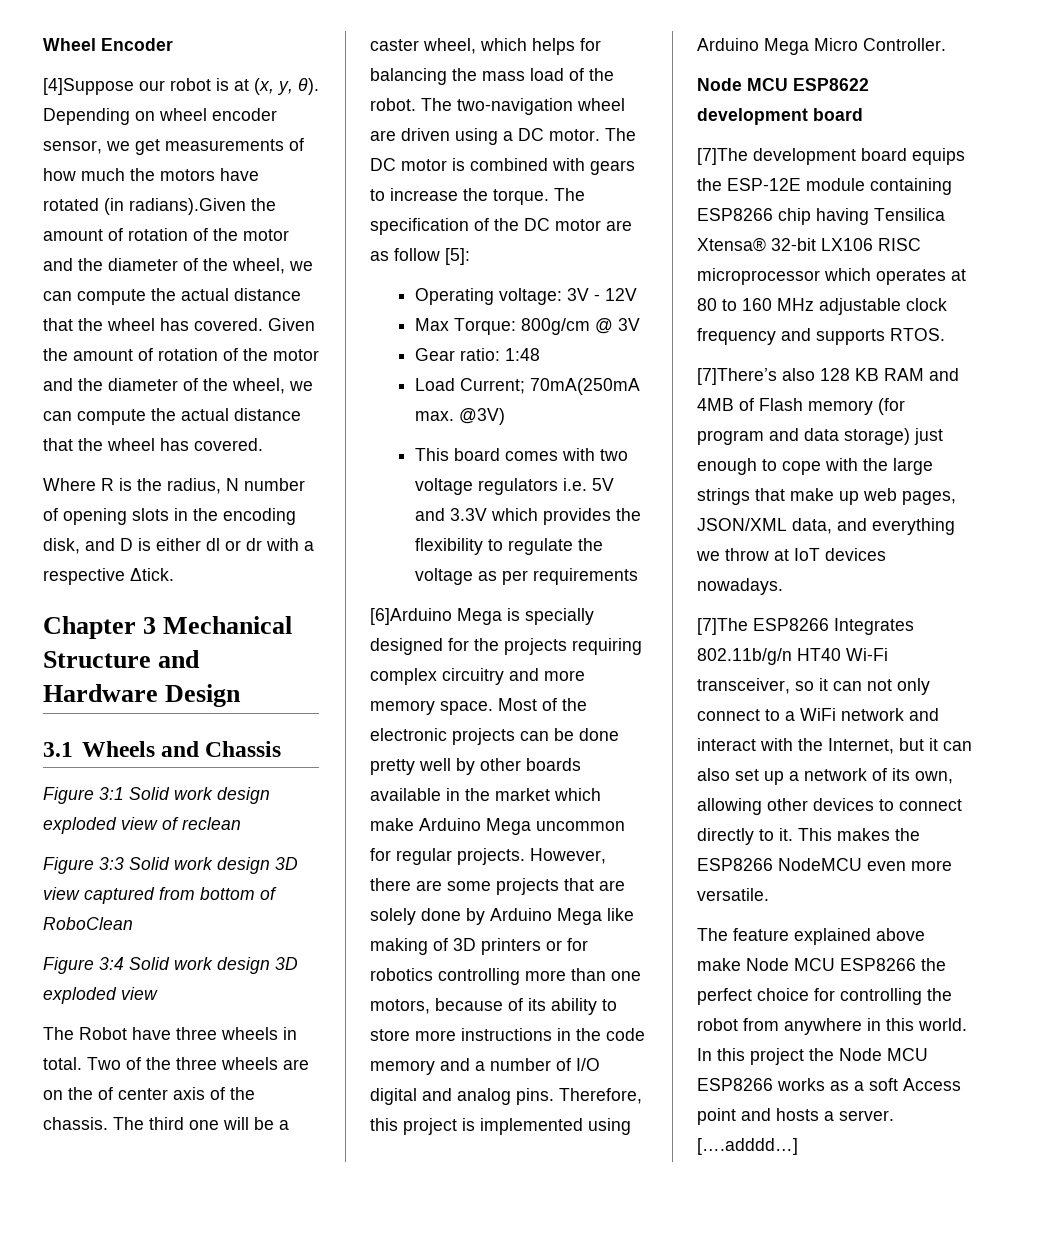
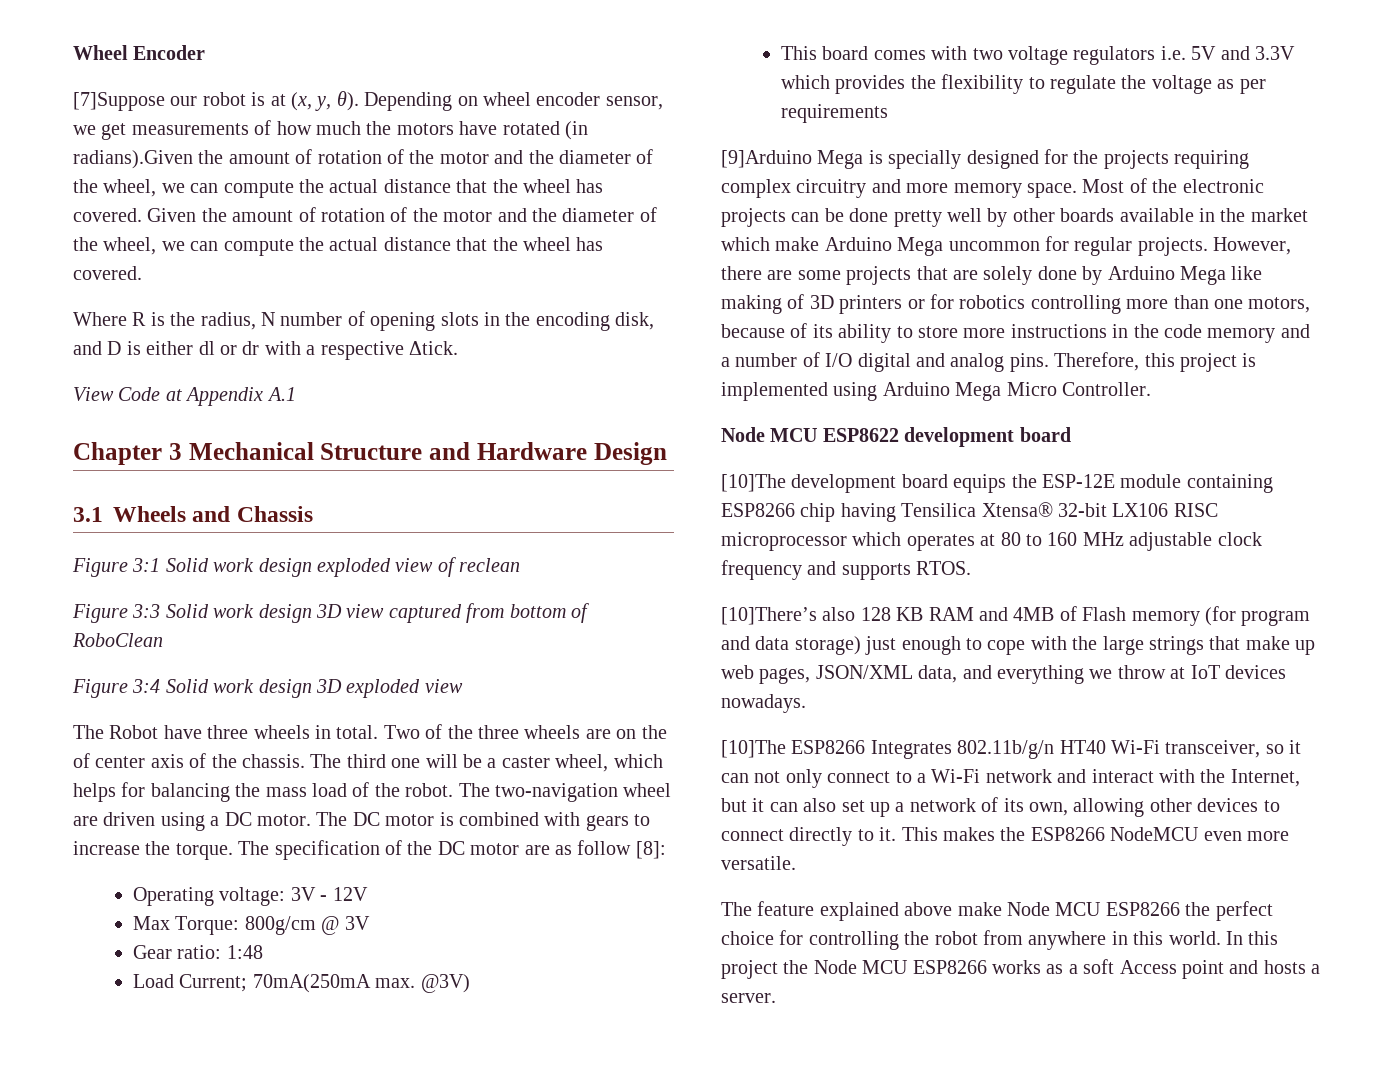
- [4]Suppose our robot is at (x, y, θ).
+ [7]Suppose our robot is at (x, y, θ).
+ View Code at Appendix A.1
- The specification of the DC motor are as follow [5]:
+ The specification of the DC motor are as follow [8]:
- [6]Arduino Mega is specially designed for the projects requiring complex circuitry and more memory space.
+ [9]Arduino Mega is specially designed for the projects requiring complex circuitry and more memory space.
- [7]The development board equips the ESP-12E module containing ESP8266 chip having Tensilica Xtensa® 32-bit LX106 RISC microprocessor which operates at 80 to 160 MHz adjustable clock frequency and supports RTOS.
+ [10]The development board equips the ESP-12E module containing ESP8266 chip having Tensilica Xtensa® 32-bit LX106 RISC microprocessor which operates at 80 to 160 MHz adjustable clock frequency and supports RTOS.
- [7]There’s also 128 KB RAM and 4MB of Flash memory (for program and data storage) just enough to cope with the large strings that make up web pages, JSON/XML data, and everything we throw at IoT devices nowadays.
+ [10]There’s also 128 KB RAM and 4MB of Flash memory (for program and data storage) just enough to cope with the large strings that make up web pages, JSON/XML data, and everything we throw at IoT devices nowadays.
- [7]The ESP8266 Integrates 802.11b/g/n HT40 Wi-Fi transceiver, so it can not only connect to a WiFi network and interact with the Internet, but it can also set up a network of its own, allowing other devices to connect directly to it.
+ [10]The ESP8266 Integrates 802.11b/g/n HT40 Wi-Fi transceiver, so it can not only connect to a Wi-Fi network and interact with the Internet, but it can also set up a network of its own, allowing other devices to connect directly to it.
- [….adddd…]

